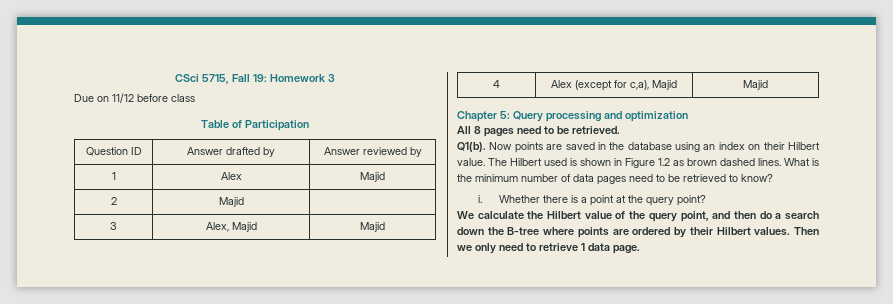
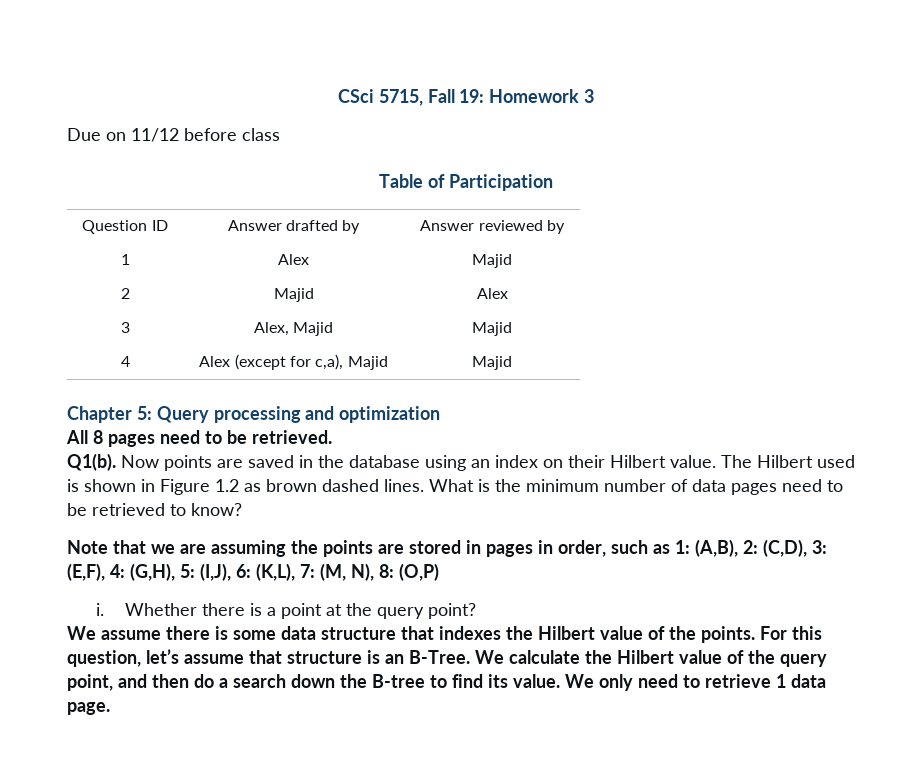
- 2 | Majid |
+ 2 | Majid | Alex
+ Note that we are assuming the points are stored in pages in order, such as 1: (A,B), 2: (C,D), 3: (E,F), 4: (G,H), 5: (I,J), 6: (K,L), 7: (M, N), 8: (O,P)
- We calculate the Hilbert value of the query point, and then do a search down the B-tree where points are ordered by their Hilbert values. Then we only need to retrieve 1 data page.
+ We assume there is some data structure that indexes the Hilbert value of the points. For this question, let’s assume that structure is an B-Tree. We calculate the Hilbert value of the query point, and then do a search down the B-tree to find its value. We only need to retrieve 1 data page.

